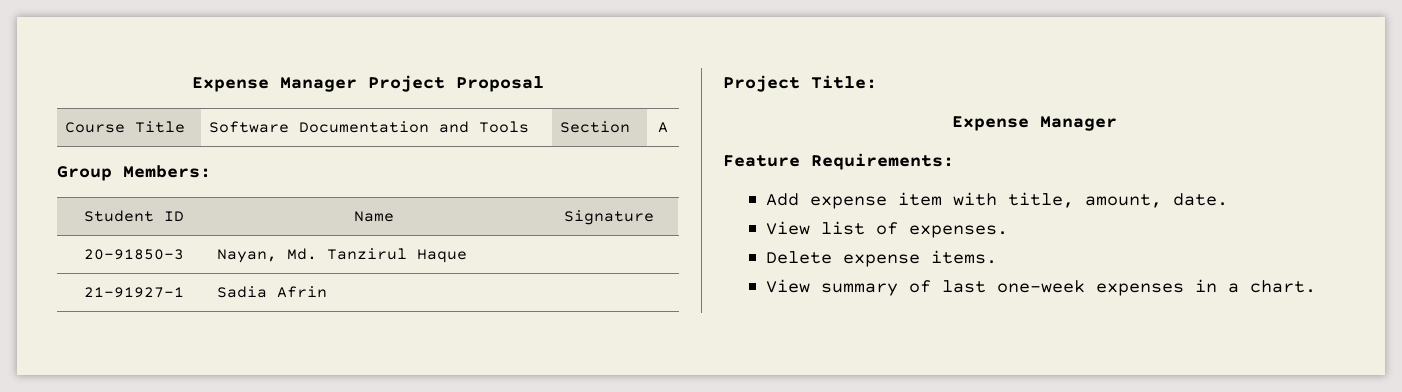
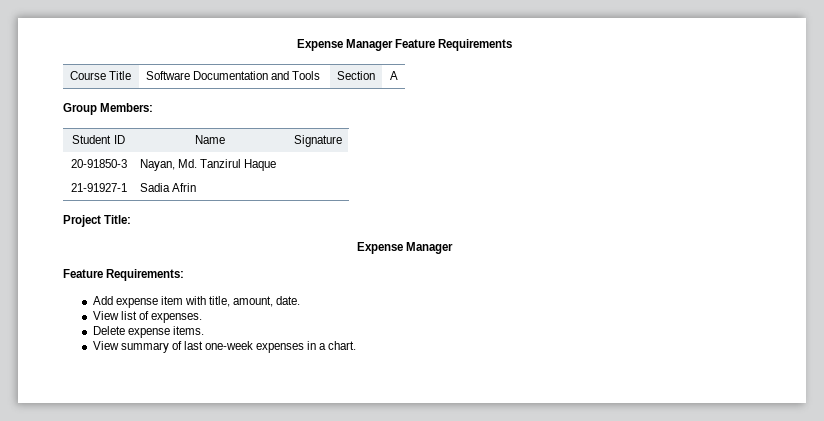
- Expense Manager Project Proposal
+ Expense Manager Feature Requirements

